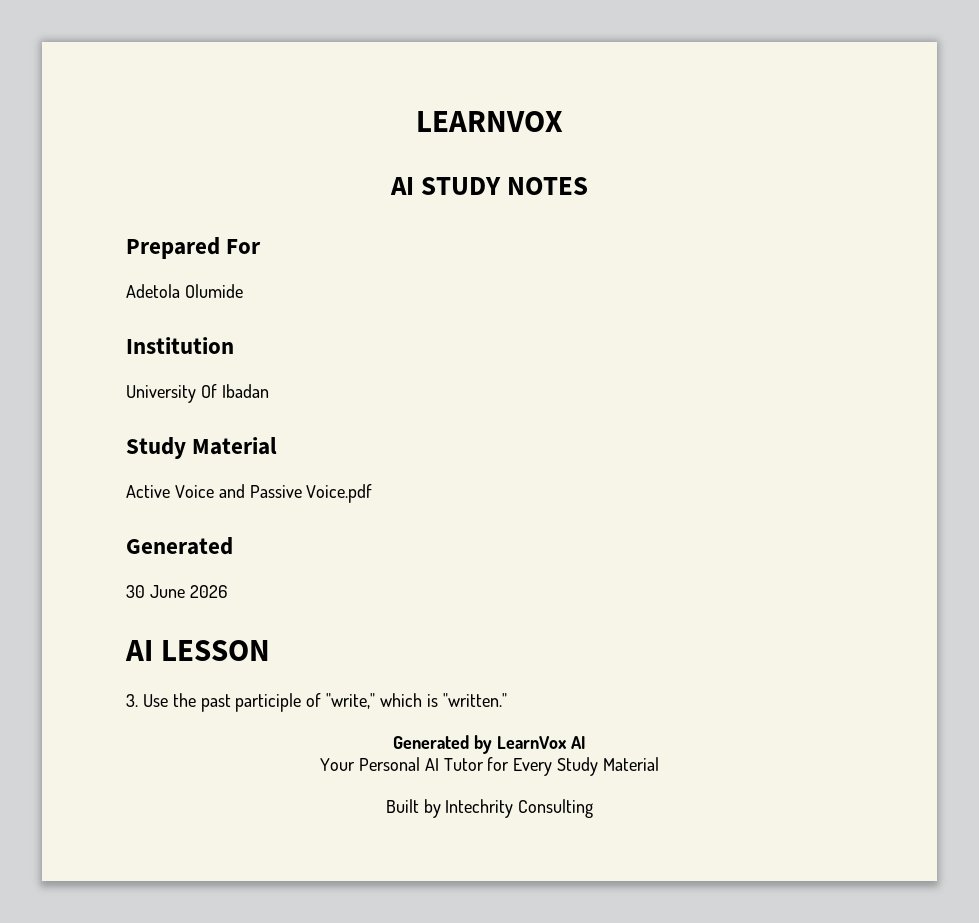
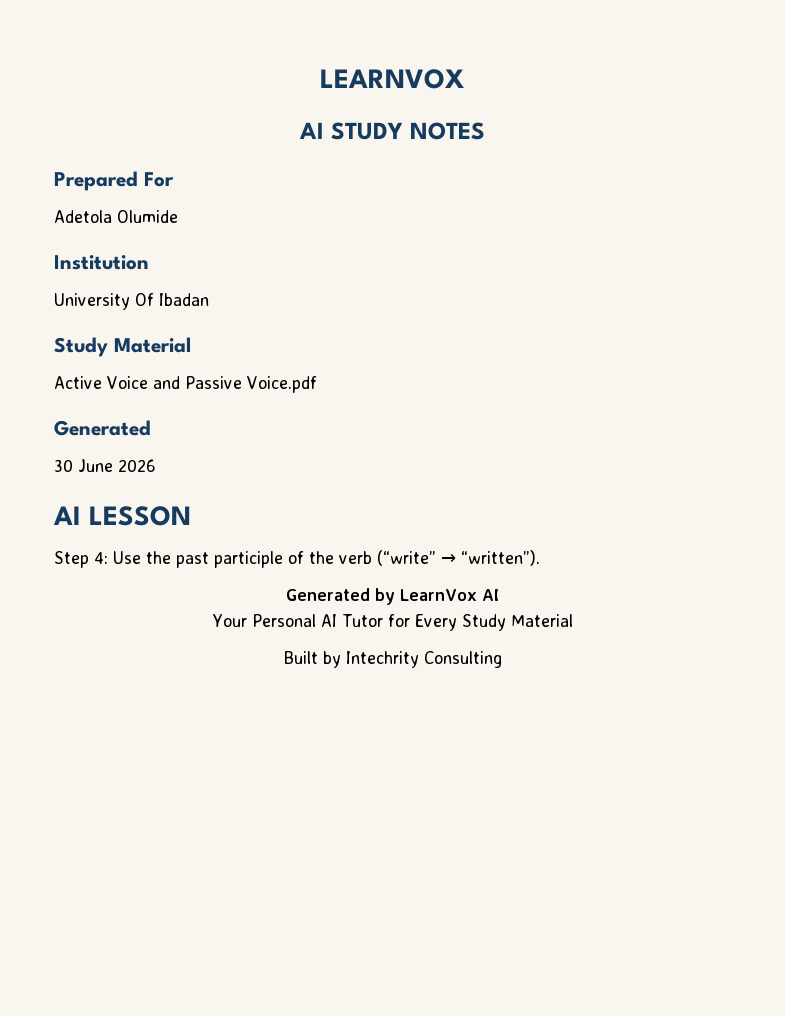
- 3. Use the past participle of "write," which is "written."
+ Step 4: Use the past participle of the verb (“write” → “written”).

